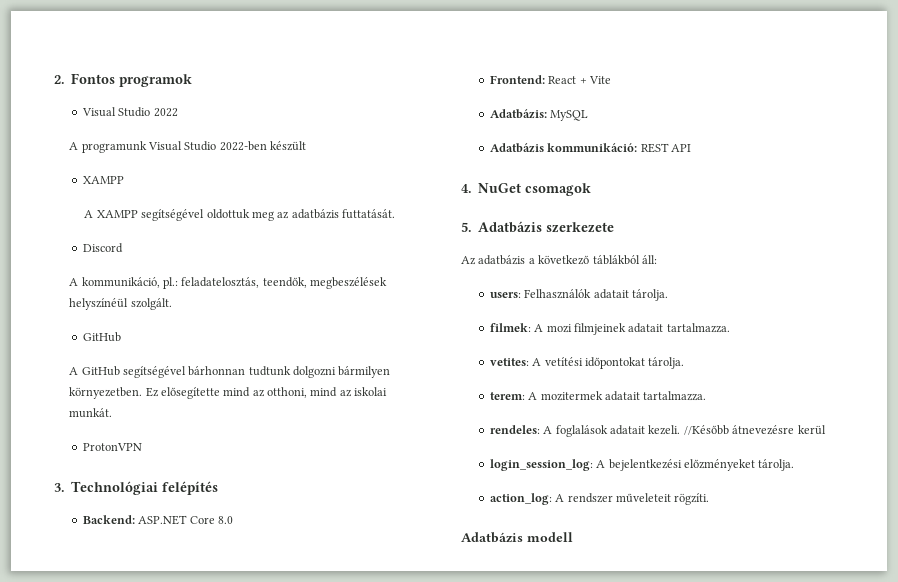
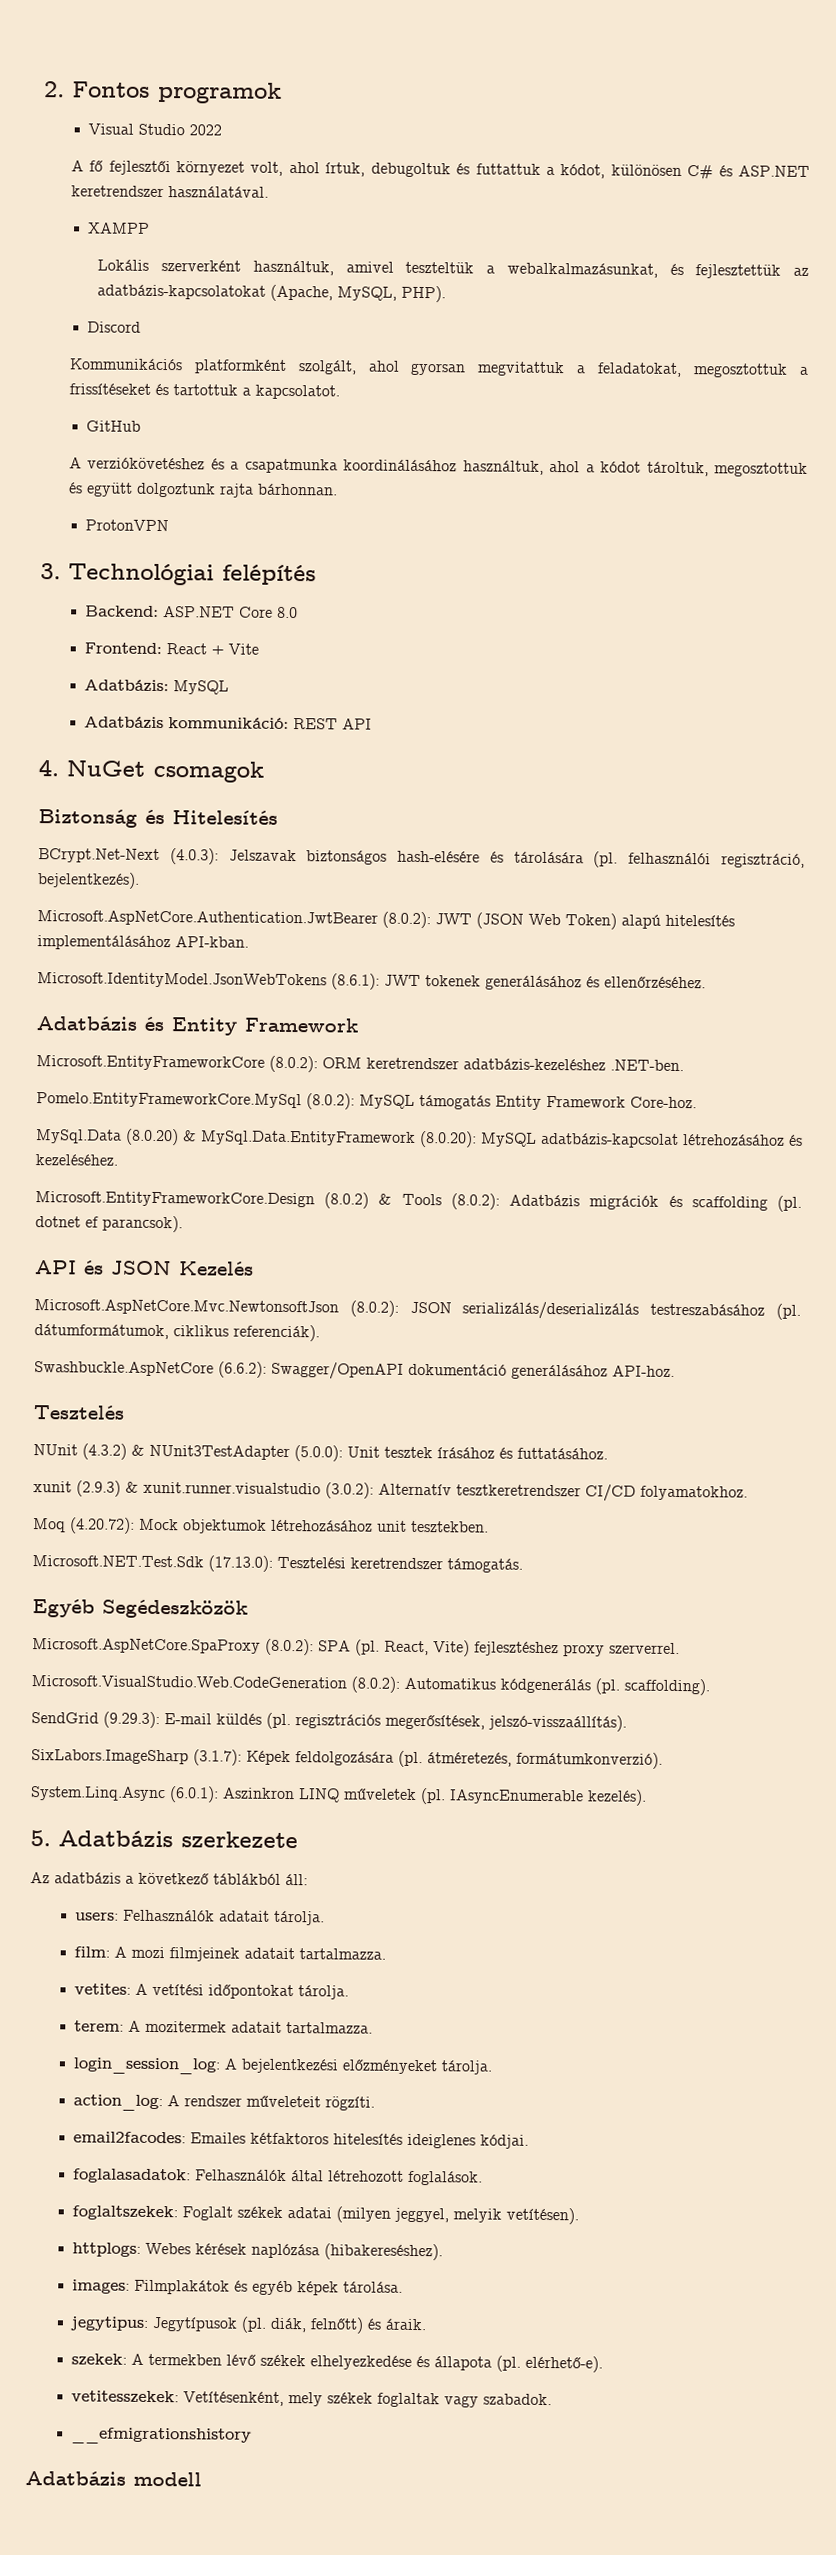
- A programunk Visual Studio 2022-ben készült
+ A fő fejlesztői környezet volt, ahol írtuk, debugoltuk és futtattuk a kódot, különösen C# és ASP.NET keretrendszer használatával.
  XAMPP
- A XAMPP segítségével oldottuk meg az adatbázis futtatását.
+ Lokális szerverként használtuk, amivel teszteltük a webalkalmazásunkat, és fejlesztettük az adatbázis-kapcsolatokat (Apache, MySQL, PHP).
  Discord
- A kommunikáció, pl.: feladatelosztás, teendők, megbeszélések helyszínéül szolgált.
+ Kommunikációs platformként szolgált, ahol gyorsan megvitattuk a feladatokat, megosztottuk a frissítéseket és tartottuk a kapcsolatot.
  GitHub
- A GitHub segítségével bárhonnan tudtunk dolgozni bármilyen környezetben. Ez elősegítette mind az otthoni, mind az iskolai munkát.
+ A verziókövetéshez és a csapatmunka koordinálásához használtuk, ahol a kódot tároltuk, megosztottuk és együtt dolgoztunk rajta bárhonnan.
+ Biztonság és Hitelesítés
+ BCrypt.Net-Next (4.0.3): Jelszavak biztonságos hash-elésére és tárolására (pl. felhasználói regisztráció, bejelentkezés).
+ Microsoft.AspNetCore.Authentication.JwtBearer (8.0.2): JWT (JSON Web Token) alapú hitelesítés implementálásához API-kban.
+ Microsoft.IdentityModel.JsonWebTokens (8.6.1): JWT tokenek generálásához és ellenőrzéséhez.
+ Adatbázis és Entity Framework
+ Microsoft.EntityFrameworkCore (8.0.2): ORM keretrendszer adatbázis-kezeléshez .NET-ben.
+ Pomelo.EntityFrameworkCore.MySql (8.0.2): MySQL támogatás Entity Framework Core-hoz.
+ MySql.Data (8.0.20) & MySql.Data.EntityFramework (8.0.20): MySQL adatbázis-kapcsolat létrehozásához és kezeléséhez.
+ Microsoft.EntityFrameworkCore.Design (8.0.2) & Tools (8.0.2): Adatbázis migrációk és scaffolding (pl. dotnet ef parancsok).
+ API és JSON Kezelés
+ Microsoft.AspNetCore.Mvc.NewtonsoftJson (8.0.2): JSON serializálás/deserializálás testreszabásához (pl. dátumformátumok, ciklikus referenciák).
+ Swashbuckle.AspNetCore (6.6.2): Swagger/OpenAPI dokumentáció generálásához API-hoz.
+ Tesztelés
+ NUnit (4.3.2) & NUnit3TestAdapter (5.0.0): Unit tesztek írásához és futtatásához.
+ xunit (2.9.3) & xunit.runner.visualstudio (3.0.2): Alternatív tesztkeretrendszer CI/CD folyamatokhoz.
+ Moq (4.20.72): Mock objektumok létrehozásához unit tesztekben.
+ Microsoft.NET.Test.Sdk (17.13.0): Tesztelési keretrendszer támogatás.
+ Egyéb Segédeszközök
+ Microsoft.AspNetCore.SpaProxy (8.0.2): SPA (pl. React, Vite) fejlesztéshez proxy szerverrel.
+ Microsoft.VisualStudio.Web.CodeGeneration (8.0.2): Automatikus kódgenerálás (pl. scaffolding).
+ SendGrid (9.29.3): E-mail küldés (pl. regisztrációs megerősítések, jelszó-visszaállítás).
+ SixLabors.ImageSharp (3.1.7): Képek feldolgozására (pl. átméretezés, formátumkonverzió).
+ System.Linq.Async (6.0.1): Aszinkron LINQ műveletek (pl. IAsyncEnumerable kezelés).
- filmek: A mozi filmjeinek adatait tartalmazza.
+ film: A mozi filmjeinek adatait tartalmazza.
- rendeles: A foglalások adatait kezeli. //Később átnevezésre kerül
+ email2facodes: Emailes kétfaktoros hitelesítés ideiglenes kódjai.
+ foglalasadatok: Felhasználók által létrehozott foglalások.
+ foglaltszekek: Foglalt székek adatai (milyen jeggyel, melyik vetítésen).
+ httplogs: Webes kérések naplózása (hibakereséshez).
+ images: Filmplakátok és egyéb képek tárolása.
+ jegytipus: Jegytípusok (pl. diák, felnőtt) és áraik.
+ szekek: A termekben lévő székek elhelyezkedése és állapota (pl. elérhető-e).
+ vetitesszekek: Vetítésenként, mely székek foglaltak vagy szabadok.
+ __efmigrationshistory

